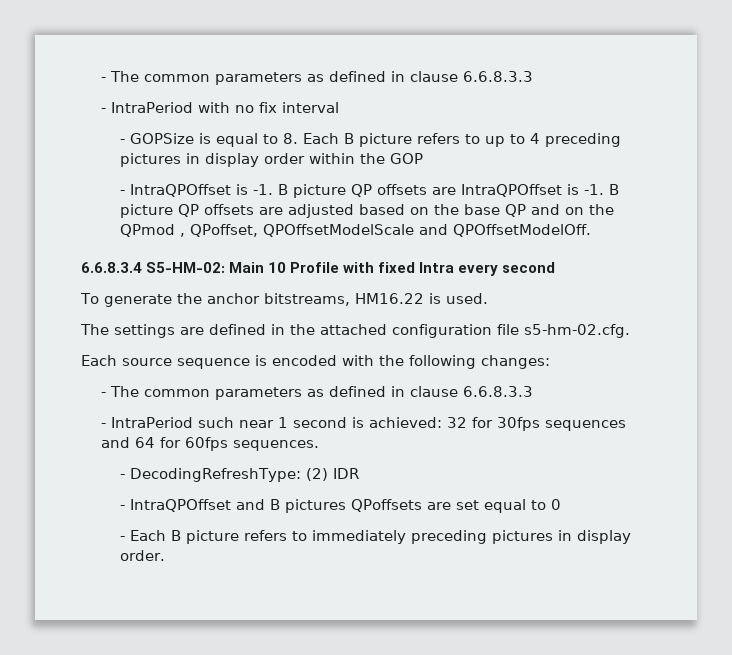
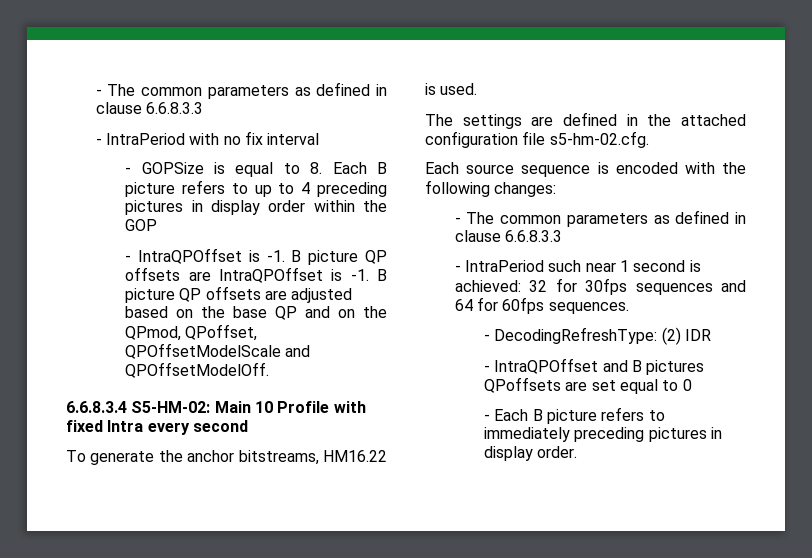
- B picture QP offsets are adjusted based on the base QP and on the QPmod , QPoffset, QPOffsetModelScale and QPOffsetModelOff.
+ B picture QP offsets are adjusted based on the base QP and on the QPmod, QPoffset, QPOffsetModelScale and QPOffsetModelOff.

